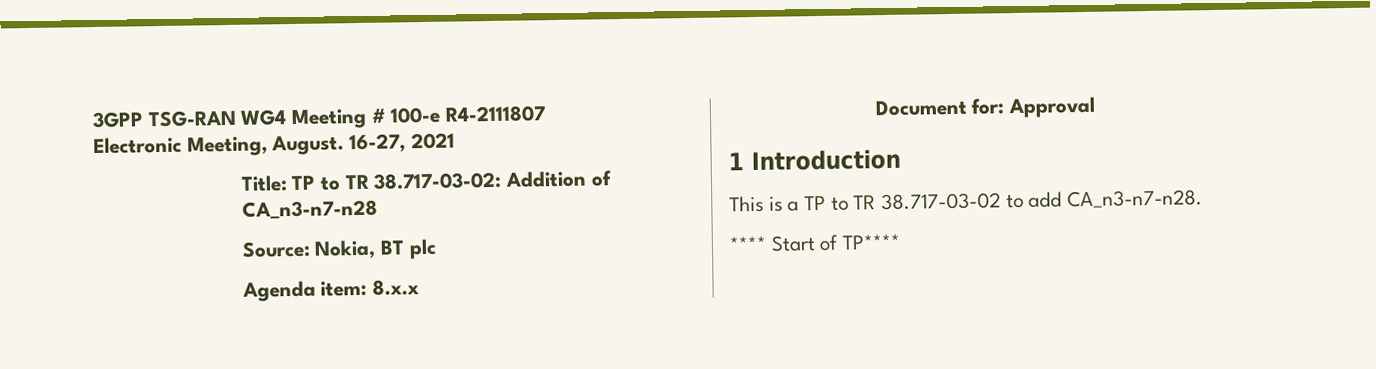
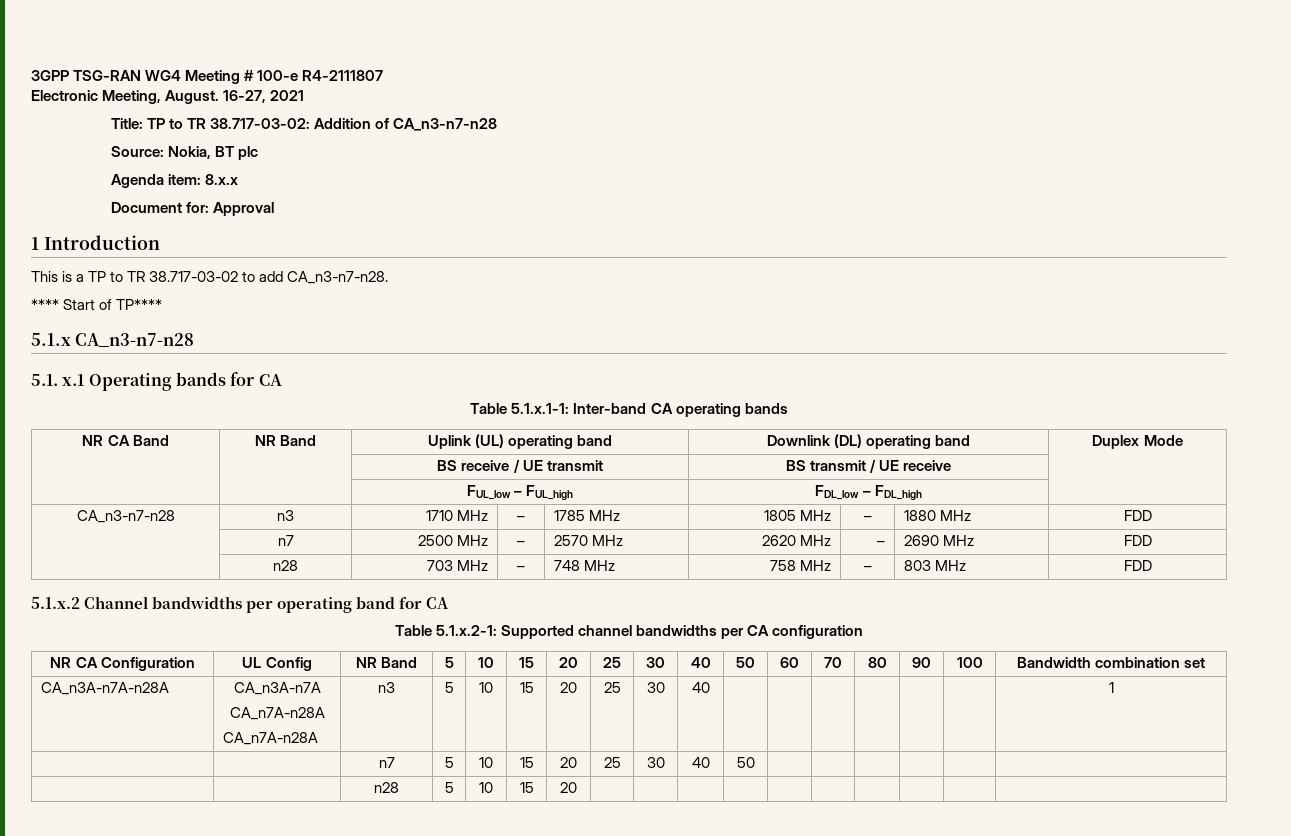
+ 5.1.x CA_n3-n7-n28
+ 5.1. x.1 Operating bands for CA
+ Table 5.1.x.1-1: Inter-band CA operating bands
+ NR CA Band | NR Band | Uplink (UL) operating band | Downlink (DL) operating band | Duplex Mode
+ | | BS receive / UE transmit | BS transmit / UE receive |
+ | | FUL_low – FUL_high | FDL_low – FDL_high |
+ CA_n3-n7-n28 | n3 | 1710 MHz | – | 1785 MHz | 1805 MHz | – | 1880 MHz | FDD
+ | n7 | 2500 MHz | – | 2570 MHz | 2620 MHz | – | 2690 MHz | FDD
+ | n28 | 703 MHz | – | 748 MHz | 758 MHz | – | 803 MHz | FDD
+ 5.1.x.2 Channel bandwidths per operating band for CA
+ Table 5.1.x.2-1: Supported channel bandwidths per CA configuration
+ NR CA Configuration | UL Config | NR Band | 5 | 10 | 15 | 20 | 25 | 30 | 40 | 50 | 60 | 70 | 80 | 90 | 100 | Bandwidth combination set
+ CA_n3A-n7A-n28A | CA_n3A-n7A
+ CA_n7A-n28A
+ CA_n7A-n28A | n3 | 5 | 10 | 15 | 20 | 25 | 30 | 40 | | | | | | | 1
+ | | n7 | 5 | 10 | 15 | 20 | 25 | 30 | 40 | 50 | | | | | |
+ | | n28 | 5 | 10 | 15 | 20 | | | | | | | | | |

